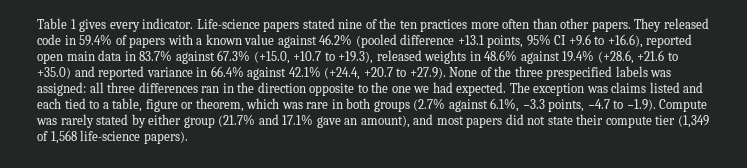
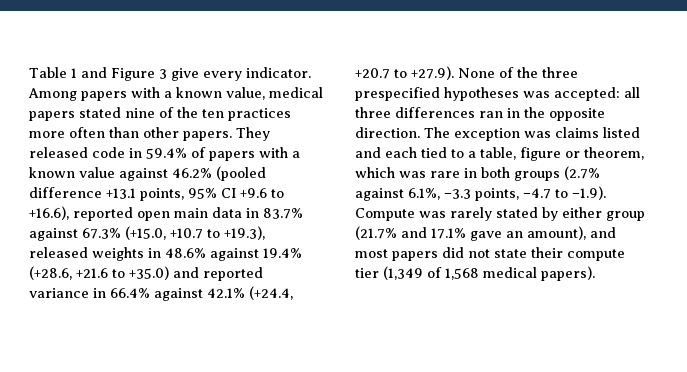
- Table 1 gives every indicator. Life-science papers stated nine of the ten practices more often than other papers.
+ Table 1 and Figure 3 give every indicator. Among papers with a known value, medical papers stated nine of the ten practices more often than other papers.
- They released code in 59.4% of papers with a known value against 46.2% (pooled difference +13.1 points, 95% CI +9.6 to +16.6), reported open main data in 83.7% against 67.3% (+15.0, +10.7 to +19.3), released weights in 48.6% against 19.4% (+28.6, +21.6 to +35.0) and reported variance in 66.4% against 42.1% (+24.4, +20.7 to +27.9). None of the three prespecified labels was assigned:
+ They released code in 59.4% of papers with a known value against 46.2% (pooled difference +13.1 points, 95% CI +9.6 to +16.6), reported open main data in 83.7% against 67.3% (+15.0, +10.7 to +19.3), released weights in 48.6% against 19.4% (+28.6, +21.6 to +35.0) and reported variance in 66.4% against 42.1% (+24.4, +20.7 to +27.9). None of the three prespecified hypotheses was accepted:
- all three differences ran in the direction opposite to the one we had expected.
+ all three differences ran in the opposite direction.
- The exception was claims listed and each tied to a table, figure or theorem, which was rare in both groups (2.7% against 6.1%, −3.3 points, −4.7 to −1.9). Compute was rarely stated by either group (21.7% and 17.1% gave an amount), and most papers did not state their compute tier (1,349 of 1,568 life-science papers).
+ The exception was claims listed and each tied to a table, figure or theorem, which was rare in both groups (2.7% against 6.1%, −3.3 points, −4.7 to −1.9). Compute was rarely stated by either group (21.7% and 17.1% gave an amount), and most papers did not state their compute tier (1,349 of 1,568 medical papers).

